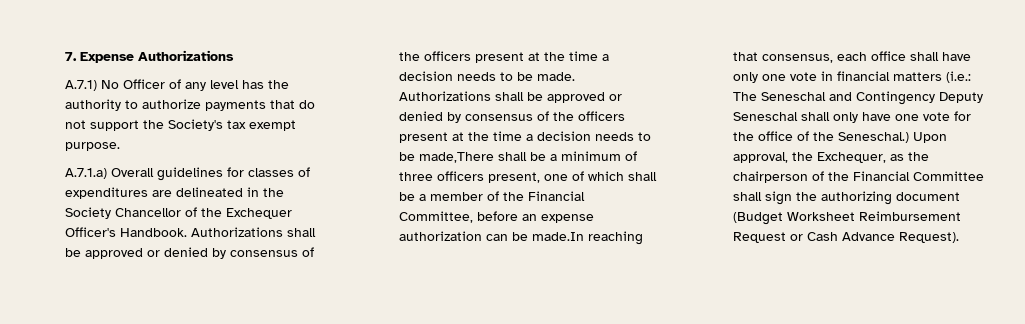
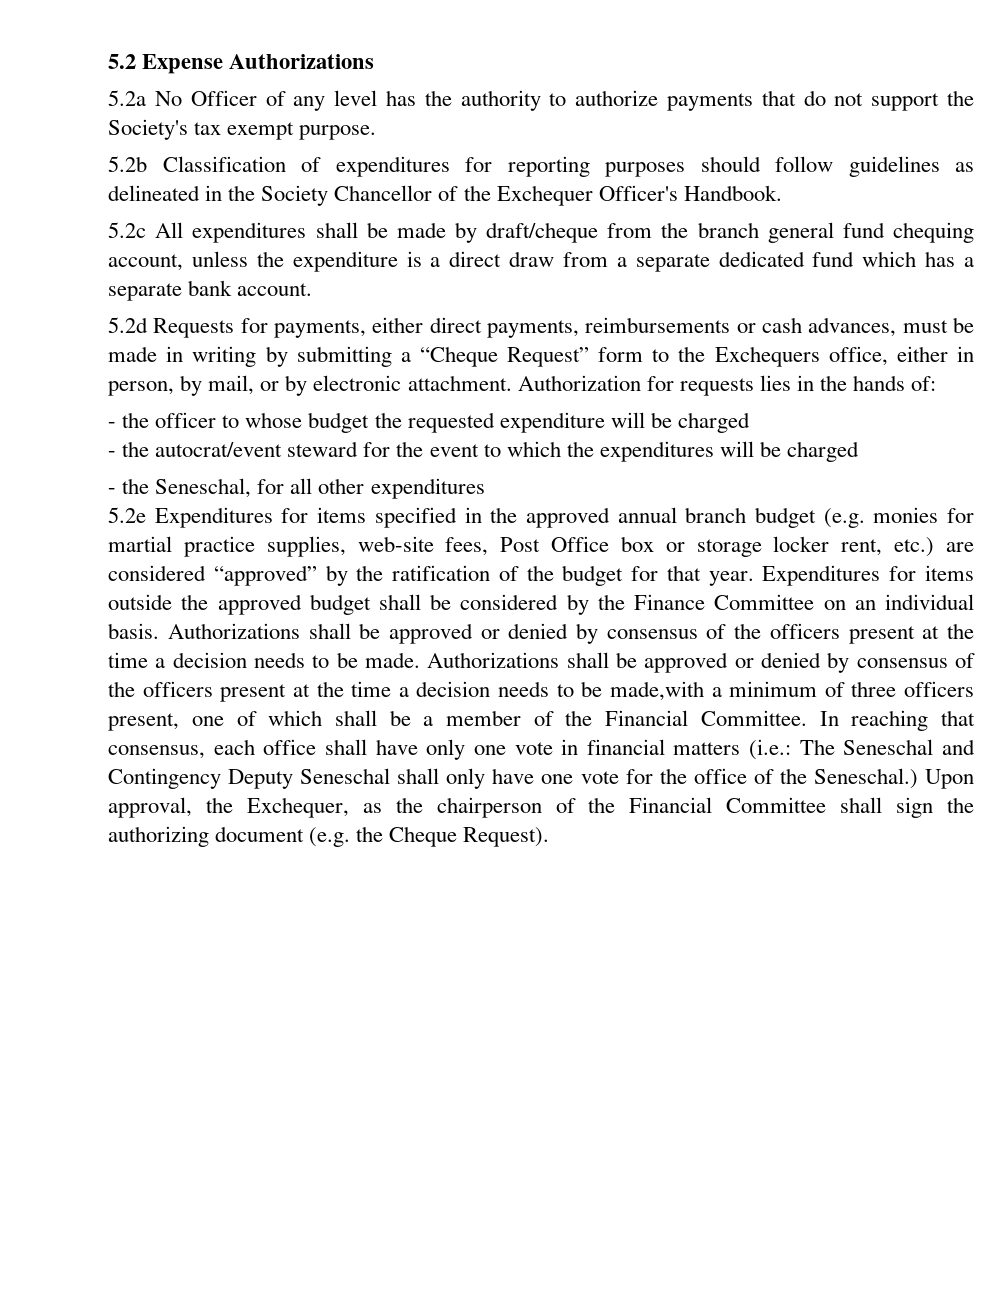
- 7. Expense Authorizations
+ 5.2 Expense Authorizations
- A.7.1) No Officer of any level has the authority to authorize payments that do not support the Society's tax exempt purpose.
+ 5.2a No Officer of any level has the authority to authorize payments that do not support the Society's tax exempt purpose.
- A.7.1.a) Overall guidelines for classes of expenditures are delineated in the Society Chancellor of the Exchequer Officer's Handbook.
+ 5.2b Classification of expenditures for reporting purposes should follow guidelines as delineated in the Society Chancellor of the Exchequer Officer's Handbook.
+ 5.2c All expenditures shall be made by draft/cheque from the branch general fund chequing account, unless the expenditure is a direct draw from a separate dedicated fund which has a separate bank account.
+ 5.2d Requests for payments, either direct payments, reimbursements or cash advances, must be made in writing by submitting a “Cheque Request” form to the Exchequers office, either in person, by mail, or by electronic attachment. Authorization for requests lies in the hands of:
+ - the officer to whose budget the requested expenditure will be charged
+ - the autocrat/event steward for the event to which the expenditures will be charged
+ - the Seneschal, for all other expenditures
+ 5.2e Expenditures for items specified in the approved annual branch budget (e.g. monies for martial practice supplies, web-site fees, Post Office box or storage locker rent, etc.) are considered “approved” by the ratification of the budget for that year. Expenditures for items outside the approved budget shall be considered by the Finance Committee on an individual basis.
- Authorizations shall be approved or denied by consensus of the officers present at the time a decision needs to be made,There shall be a minimum of three officers present, one of which shall be a member of the Financial Committee, before an expense authorization can be made.In reaching that consensus, each office shall have only one vote in financial matters (i.e.:
+ Authorizations shall be approved or denied by consensus of the officers present at the time a decision needs to be made,with a minimum of three officers present, one of which shall be a member of the Financial Committee. In reaching that consensus, each office shall have only one vote in financial matters (i.e.:
- Upon approval, the Exchequer, as the chairperson of the Financial Committee shall sign the authorizing document (Budget Worksheet Reimbursement Request or Cash Advance Request).
+ Upon approval, the Exchequer, as the chairperson of the Financial Committee shall sign the authorizing document (e.g. the Cheque Request).

